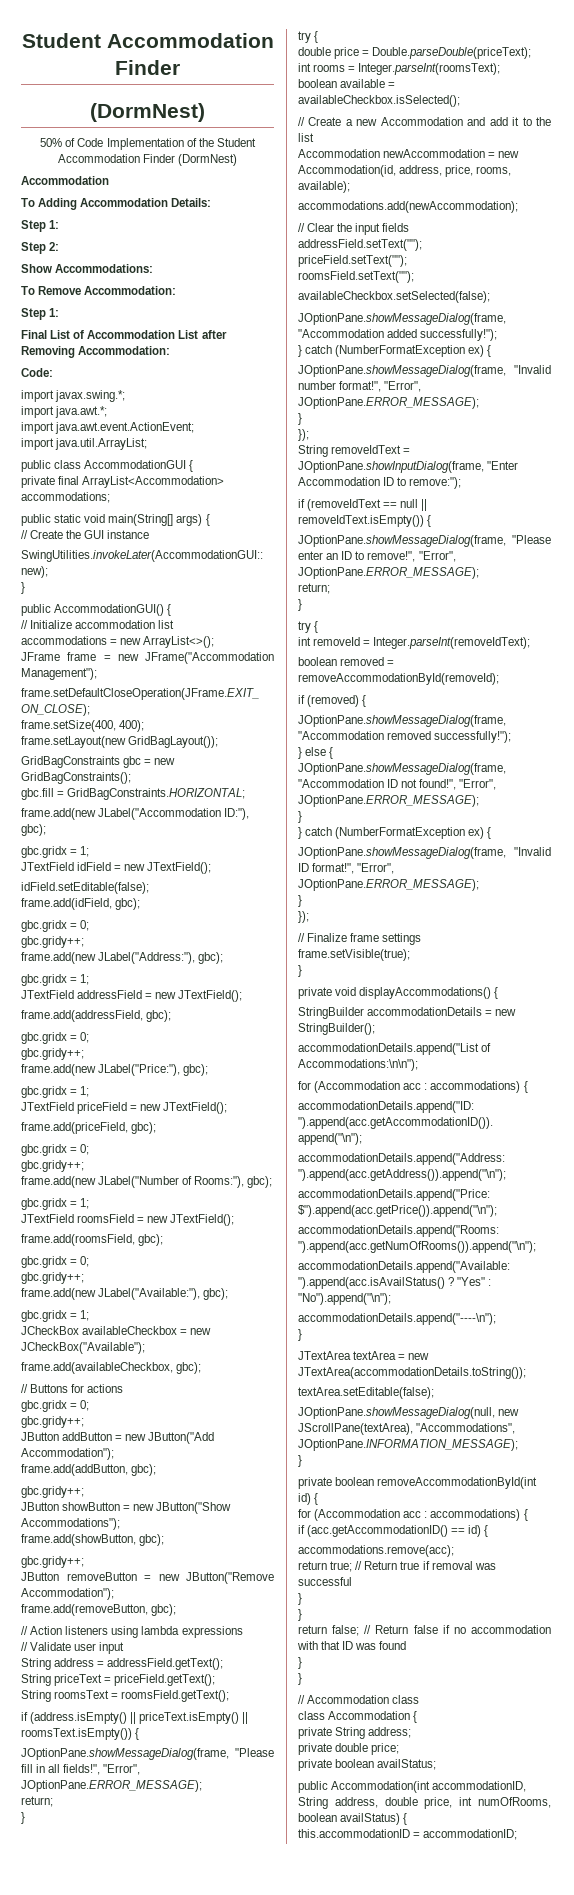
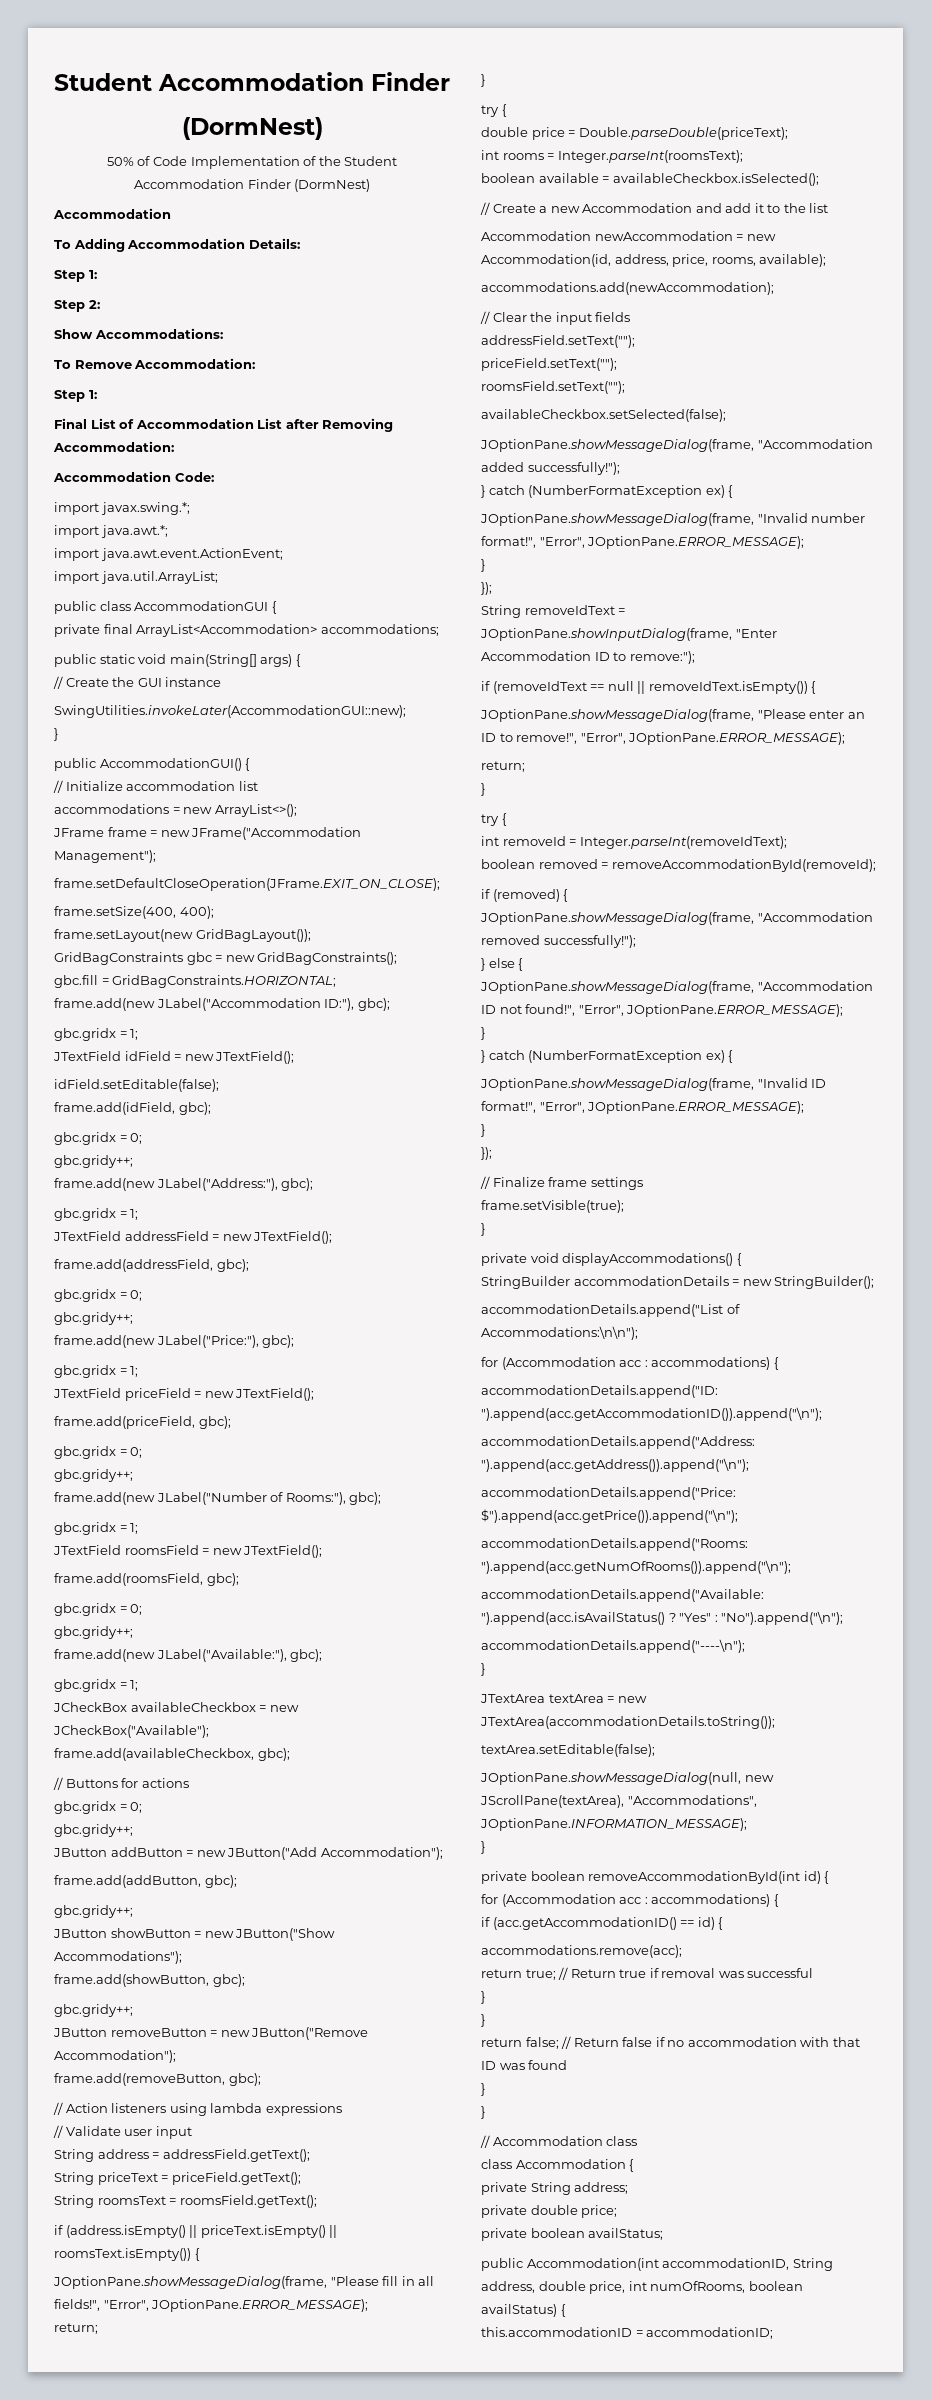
- Code:
+ Accommodation Code:

